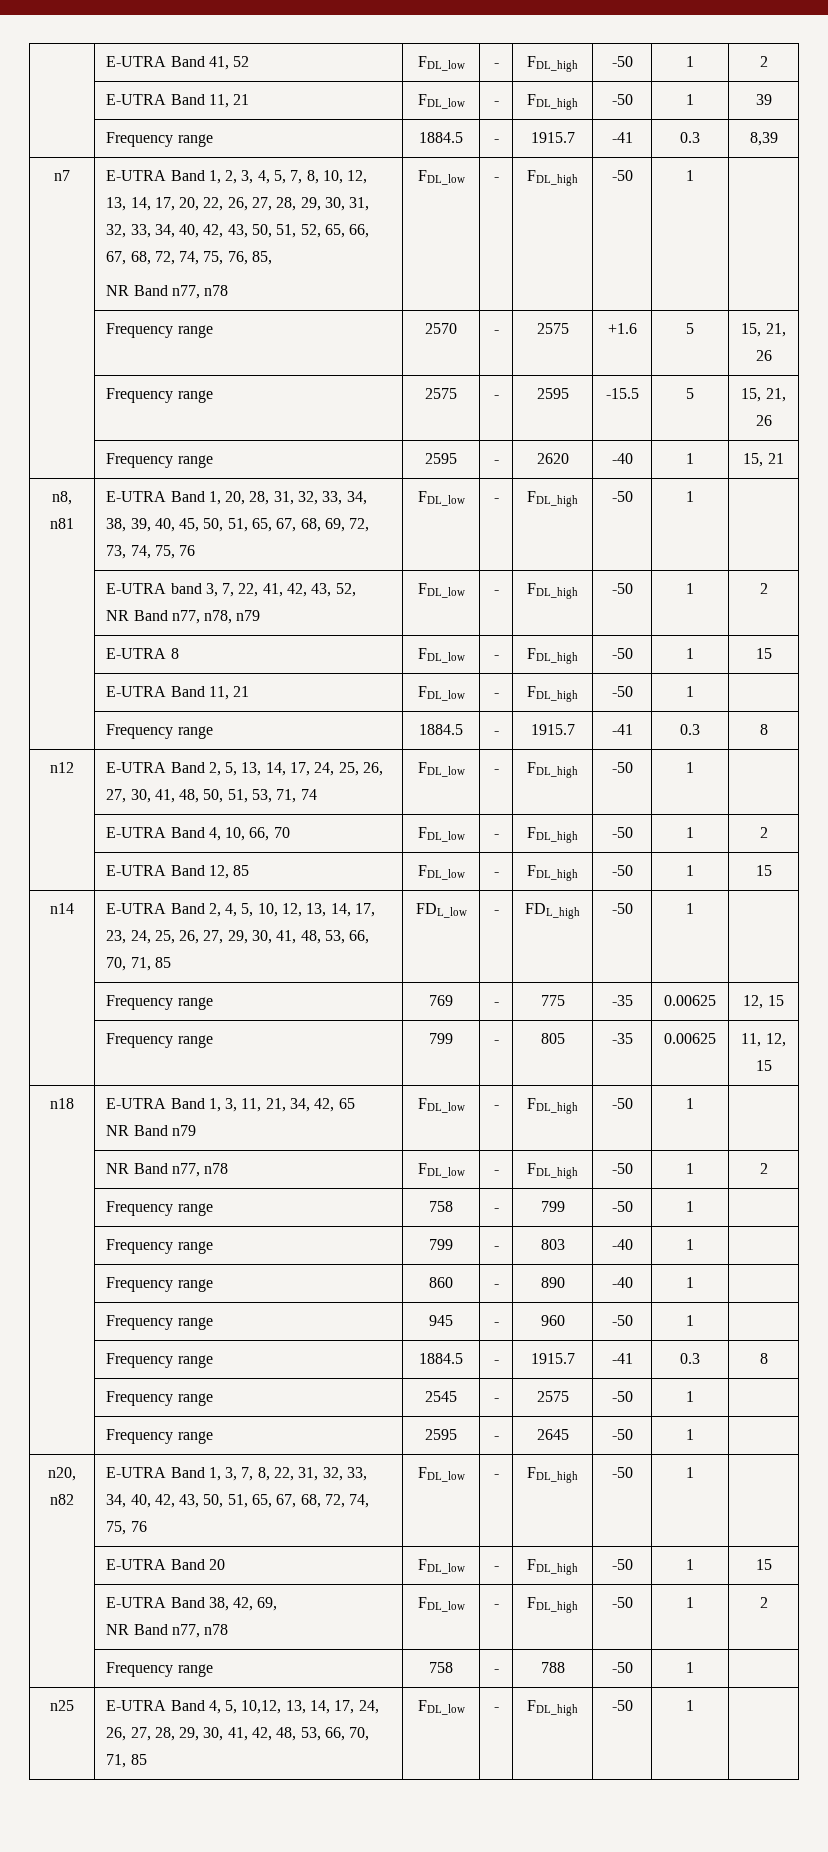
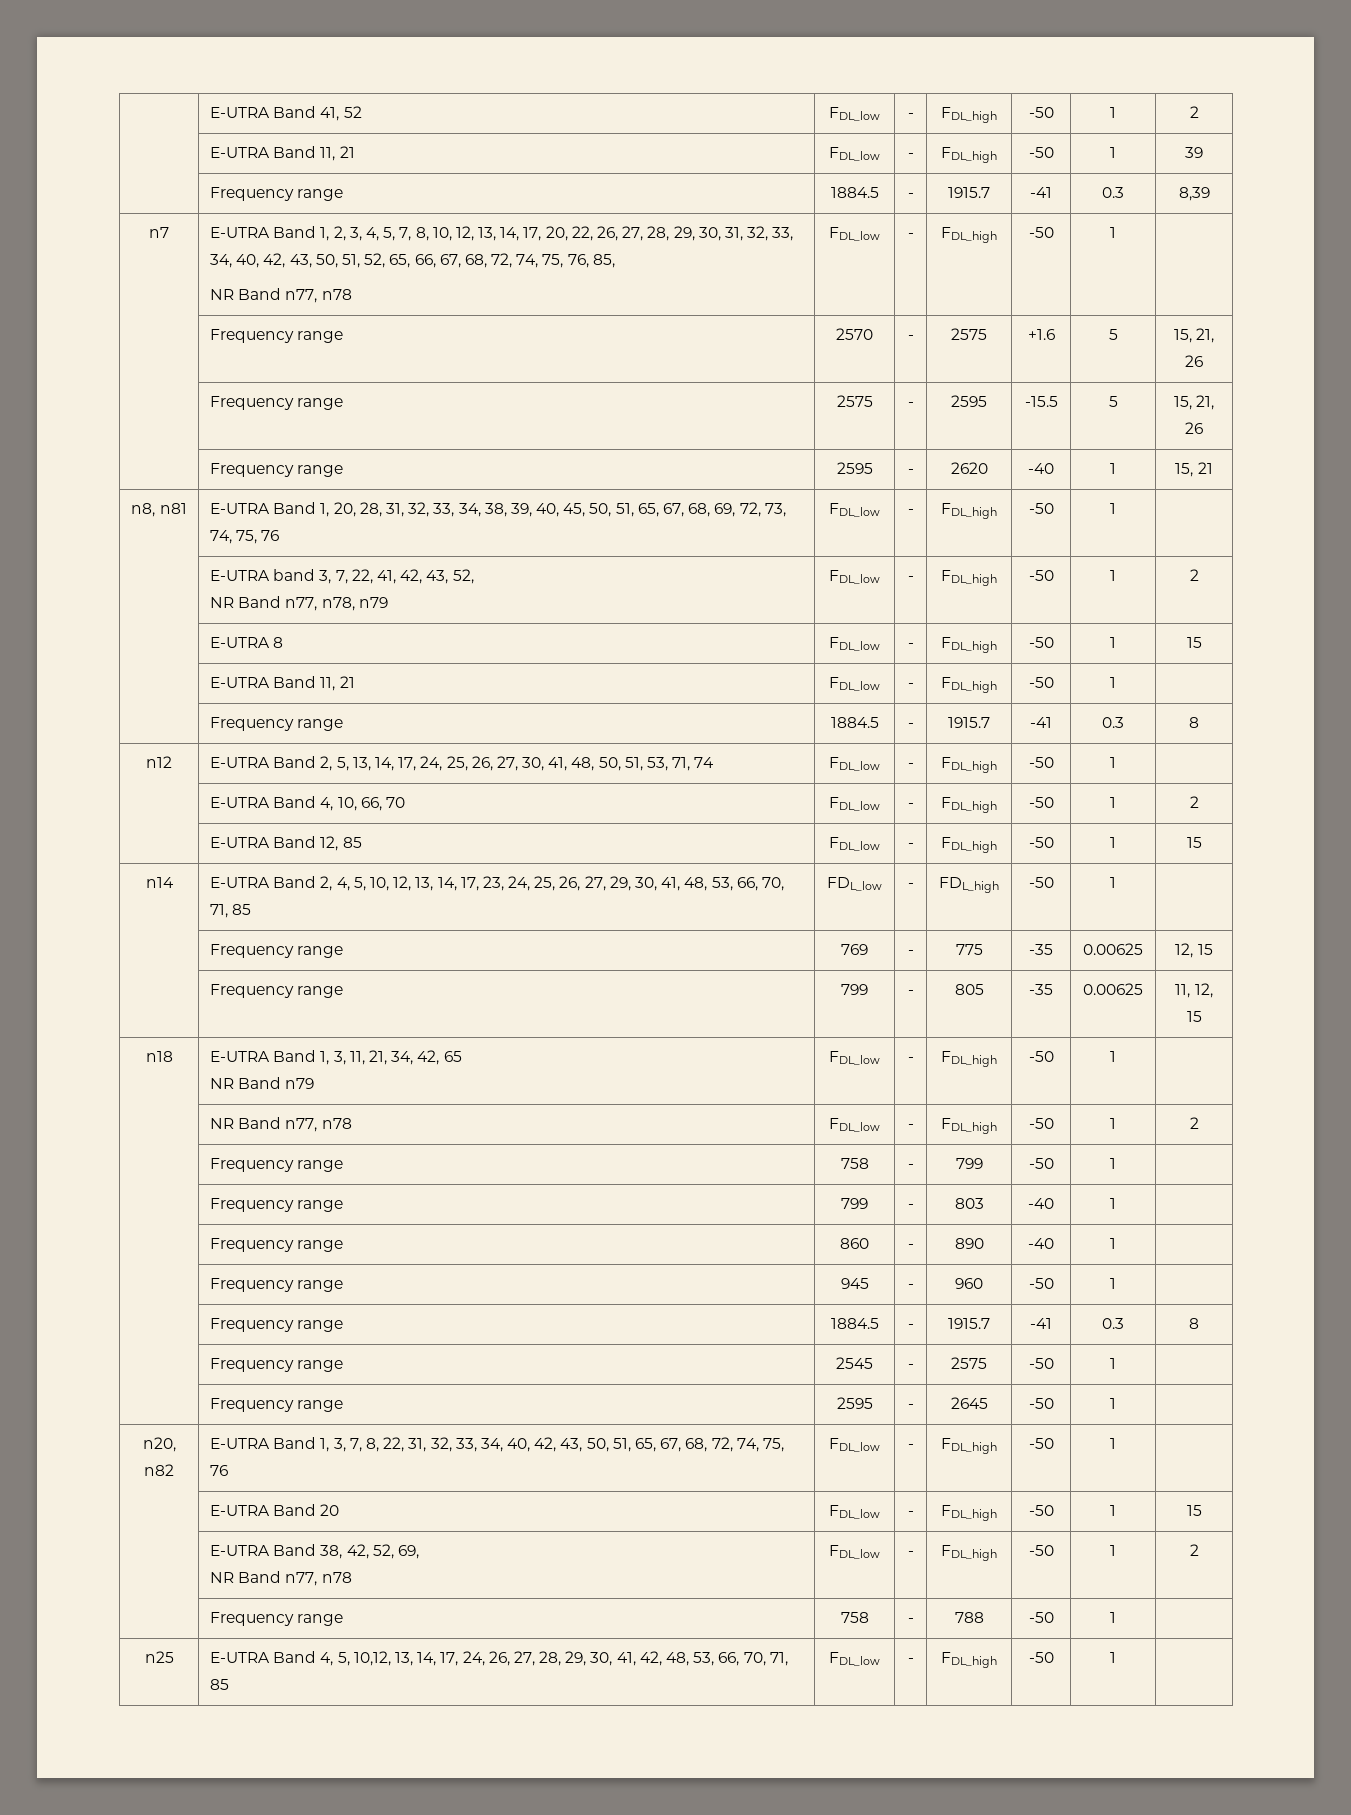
- | E-UTRA Band 38, 42, 69,
+ | E-UTRA Band 38, 42, 52, 69,

